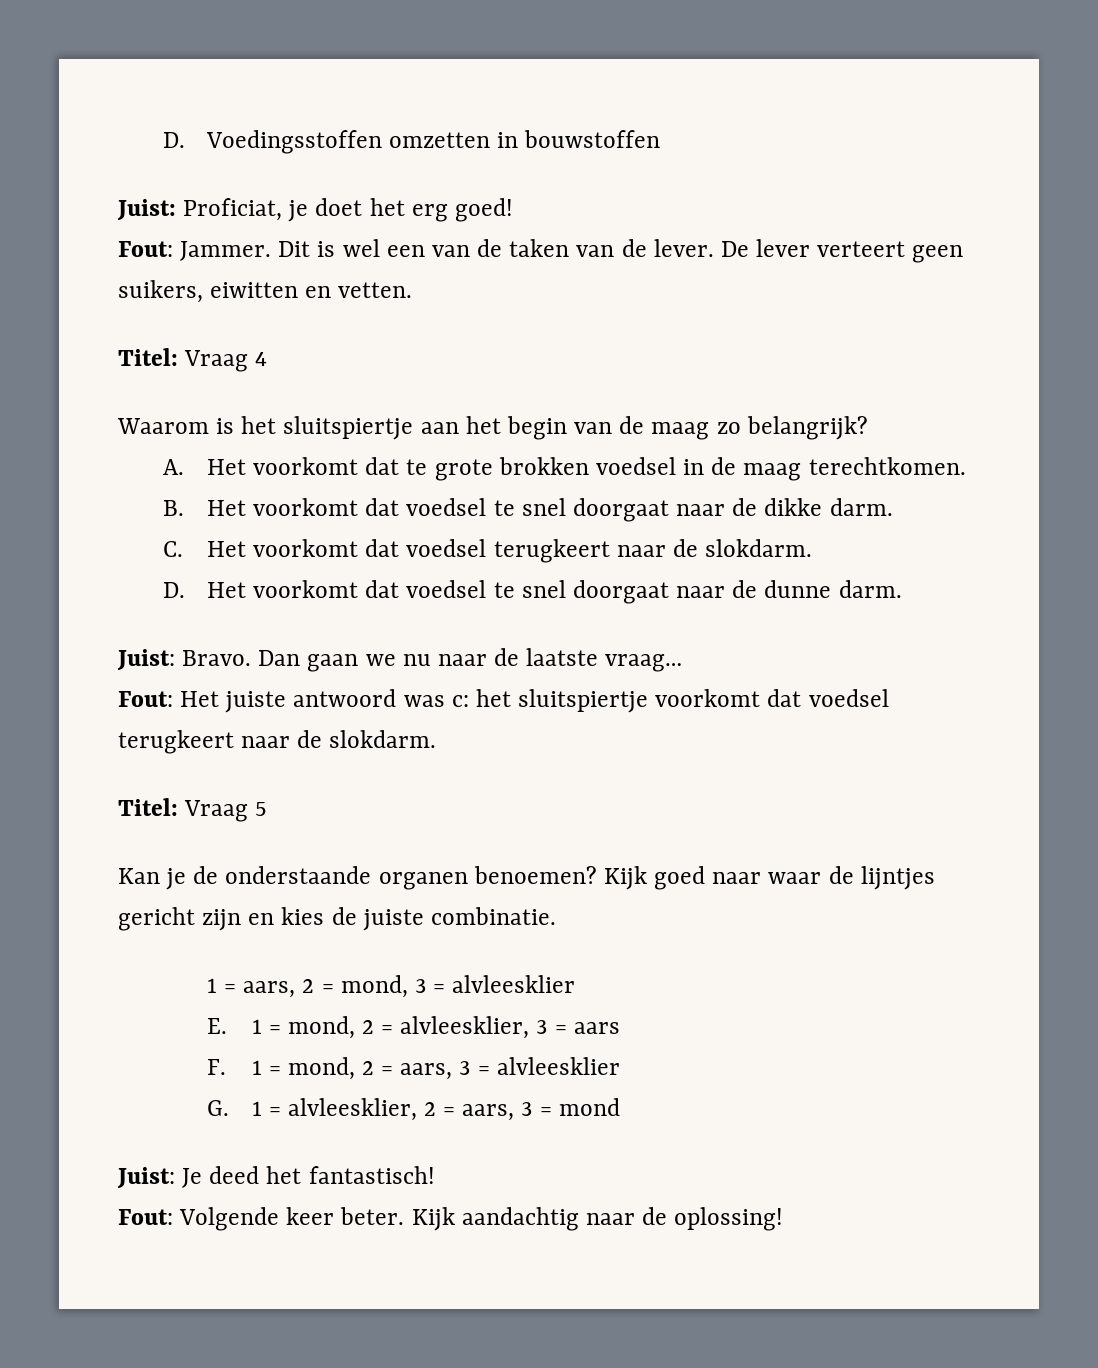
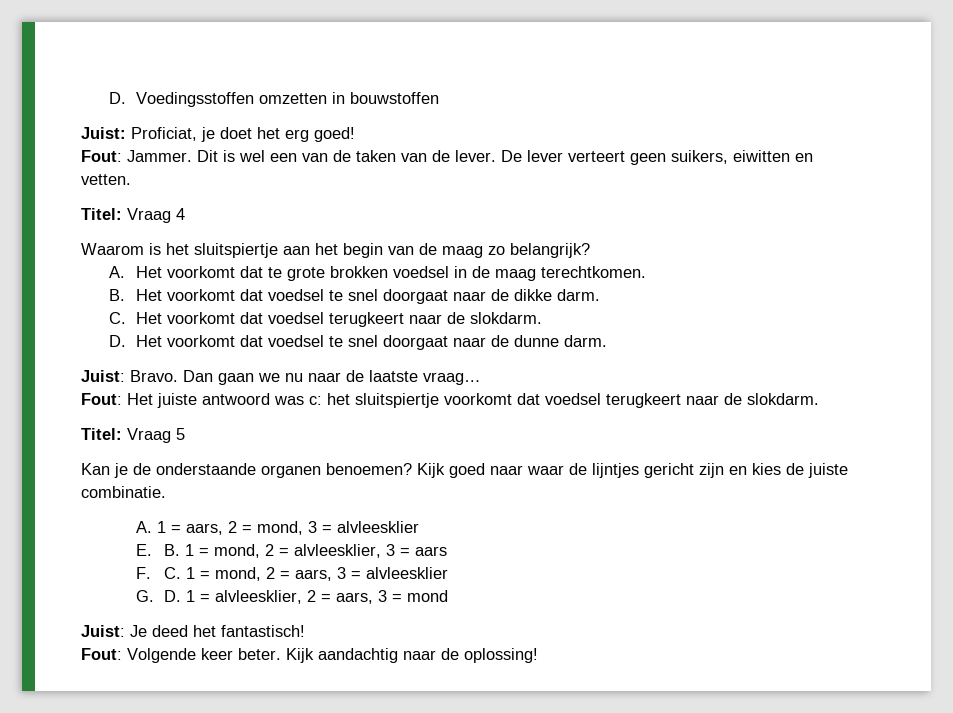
- 1 = aars, 2 = mond, 3 = alvleesklier
+ A. 1 = aars, 2 = mond, 3 = alvleesklier
- E. 1 = mond, 2 = alvleesklier, 3 = aars
+ E. B. 1 = mond, 2 = alvleesklier, 3 = aars
- F. 1 = mond, 2 = aars, 3 = alvleesklier
+ F. C. 1 = mond, 2 = aars, 3 = alvleesklier
- G. 1 = alvleesklier, 2 = aars, 3 = mond
+ G. D. 1 = alvleesklier, 2 = aars, 3 = mond

